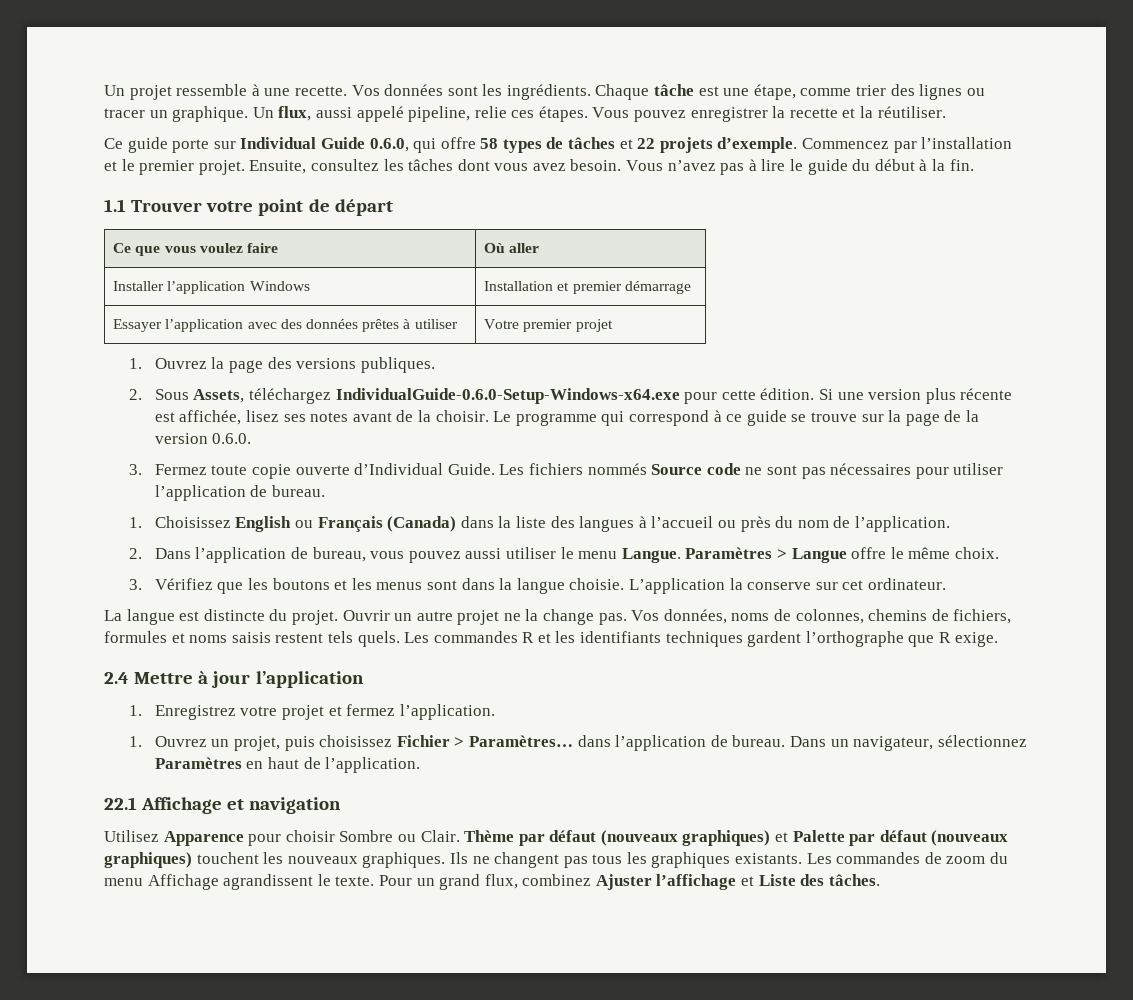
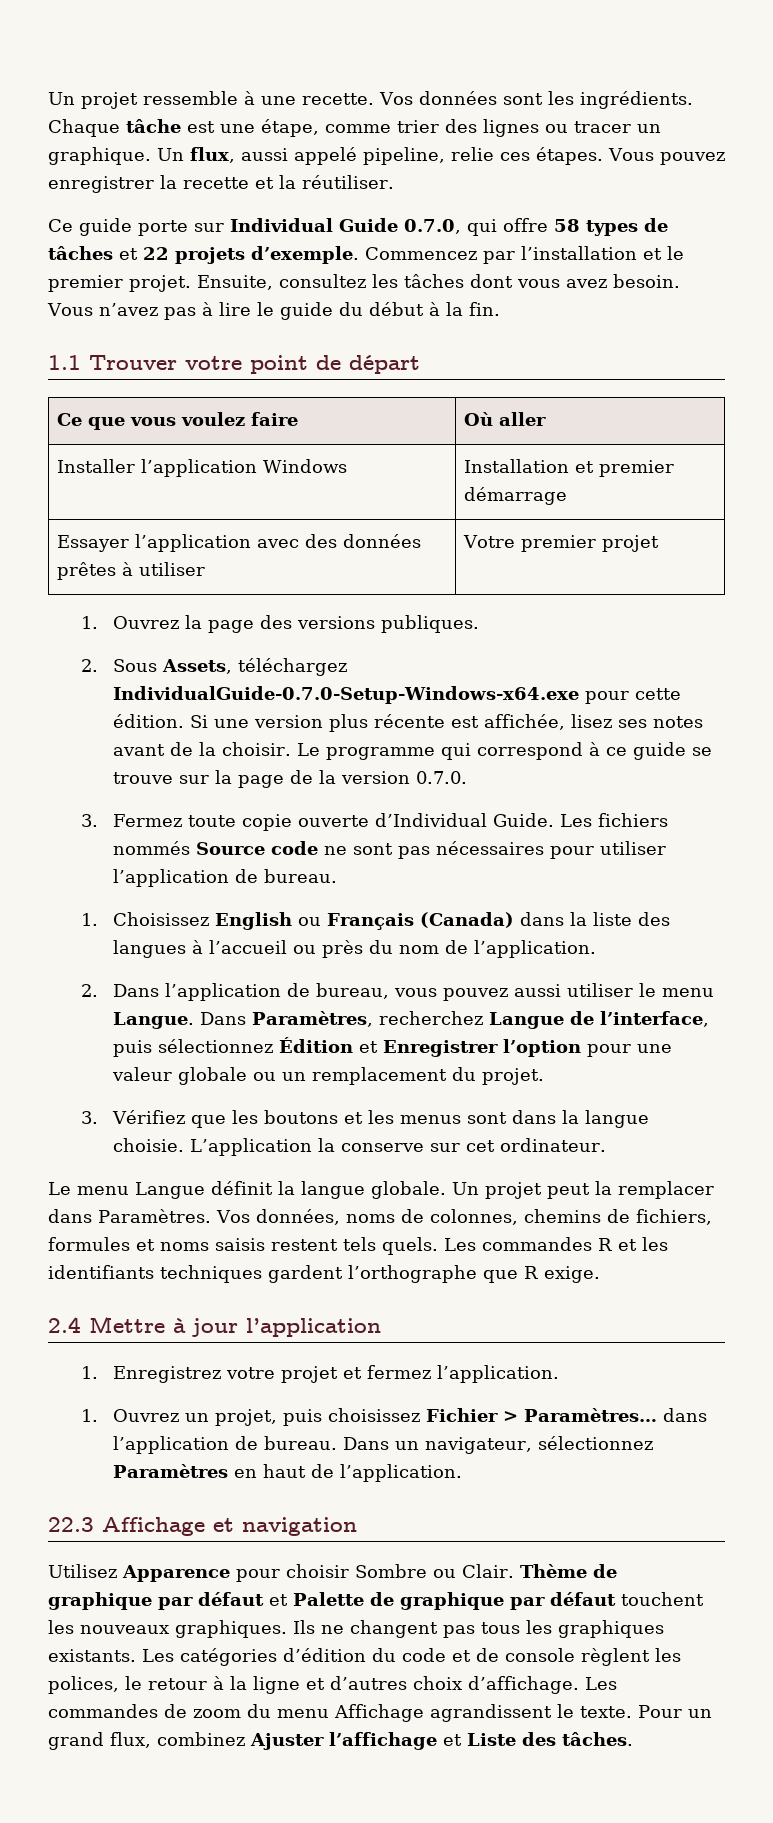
- Ce guide porte sur Individual Guide 0.6.0, qui offre 58 types de tâches et 22 projets d’exemple.
+ Ce guide porte sur Individual Guide 0.7.0, qui offre 58 types de tâches et 22 projets d’exemple.
- 2. Sous Assets, téléchargez IndividualGuide-0.6.0-Setup-Windows-x64.exe pour cette édition.
+ 2. Sous Assets, téléchargez IndividualGuide-0.7.0-Setup-Windows-x64.exe pour cette édition.
- Le programme qui correspond à ce guide se trouve sur la page de la version 0.6.0.
+ Le programme qui correspond à ce guide se trouve sur la page de la version 0.7.0.
- Paramètres > Langue offre le même choix.
+ Dans Paramètres, recherchez Langue de l’interface, puis sélectionnez Édition et Enregistrer l’option pour une valeur globale ou un remplacement du projet.
- La langue est distincte du projet. Ouvrir un autre projet ne la change pas.
+ Le menu Langue définit la langue globale. Un projet peut la remplacer dans Paramètres.
- 22.1 Affichage et navigation
+ 22.3 Affichage et navigation
- Thème par défaut (nouveaux graphiques) et Palette par défaut (nouveaux graphiques) touchent les nouveaux graphiques.
+ Thème de graphique par défaut et Palette de graphique par défaut touchent les nouveaux graphiques.
- Les commandes de zoom du menu Affichage agrandissent le texte.
+ Les catégories d’édition du code et de console règlent les polices, le retour à la ligne et d’autres choix d’affichage. Les commandes de zoom du menu Affichage agrandissent le texte.

